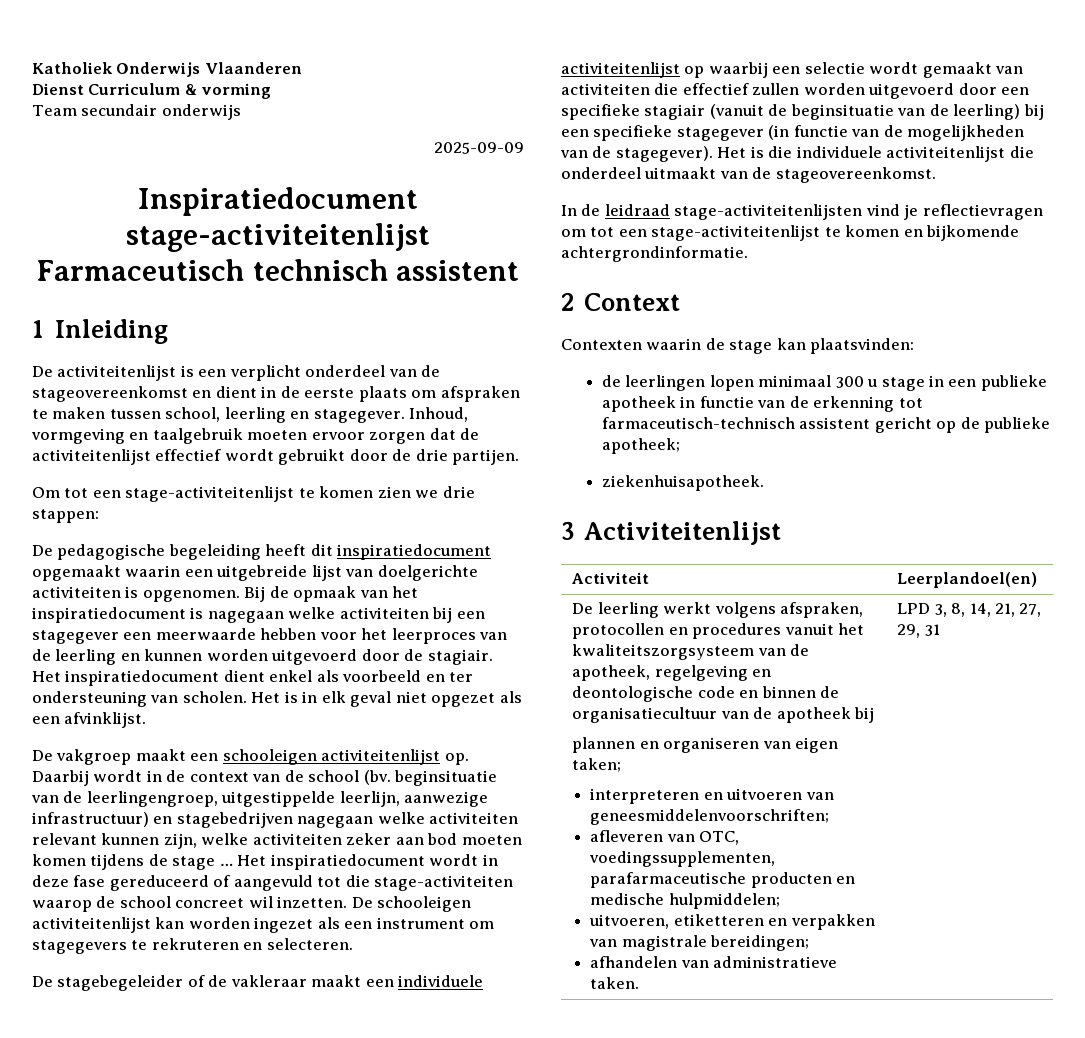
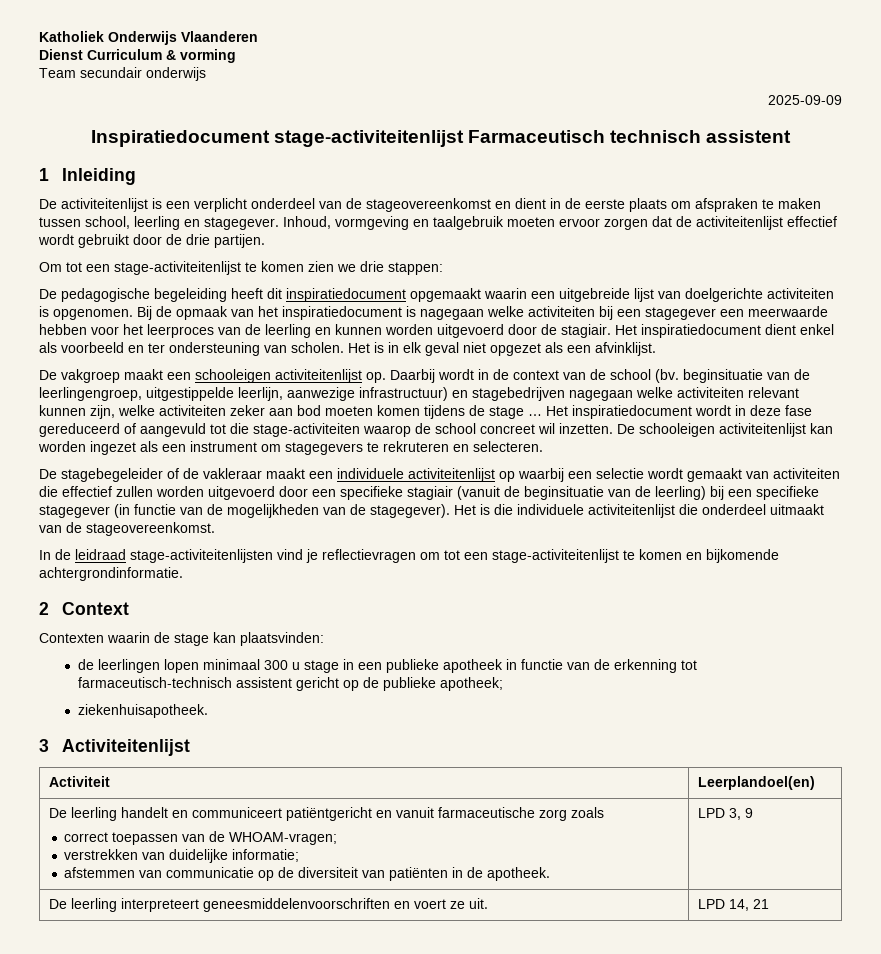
- De leerling werkt volgens afspraken, protocollen en procedures vanuit het kwaliteitszorgsysteem van de apotheek, regelgeving en deontologische code en binnen de organisatiecultuur van de apotheek bij
- plannen en organiseren van eigen taken;
- interpreteren en uitvoeren van geneesmiddelenvoorschriften;
- afleveren van OTC, voedingssupplementen, parafarmaceutische producten en medische hulpmiddelen;
- uitvoeren, etiketteren en verpakken van magistrale bereidingen;
- afhandelen van administratieve taken. | LPD 3, 8, 14, 21, 27, 29, 31
+ De leerling handelt en communiceert patiëntgericht en vanuit farmaceutische zorg zoals
+ correct toepassen van de WHOAM-vragen;
+ verstrekken van duidelijke informatie;
+ afstemmen van communicatie op de diversiteit van patiënten in de apotheek. | LPD 3, 9
+ De leerling interpreteert geneesmiddelenvoorschriften en voert ze uit. | LPD 14, 21

